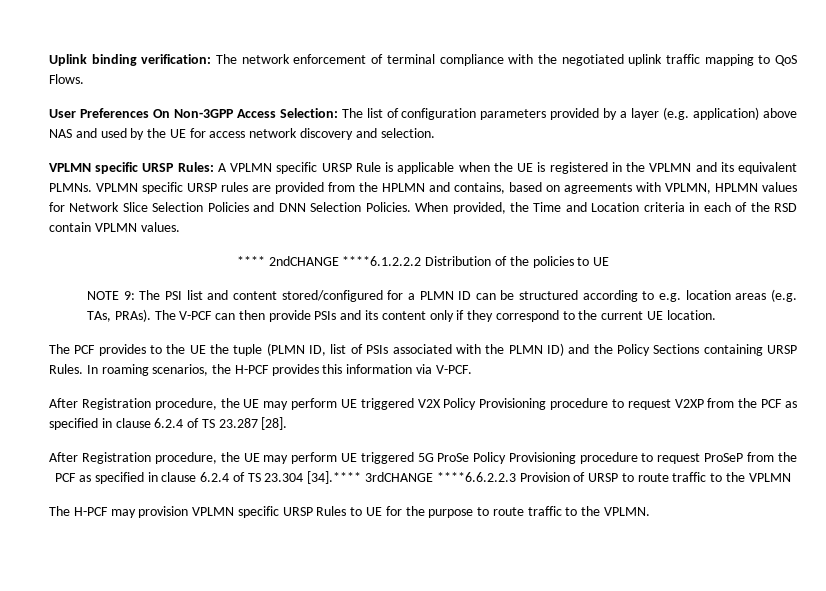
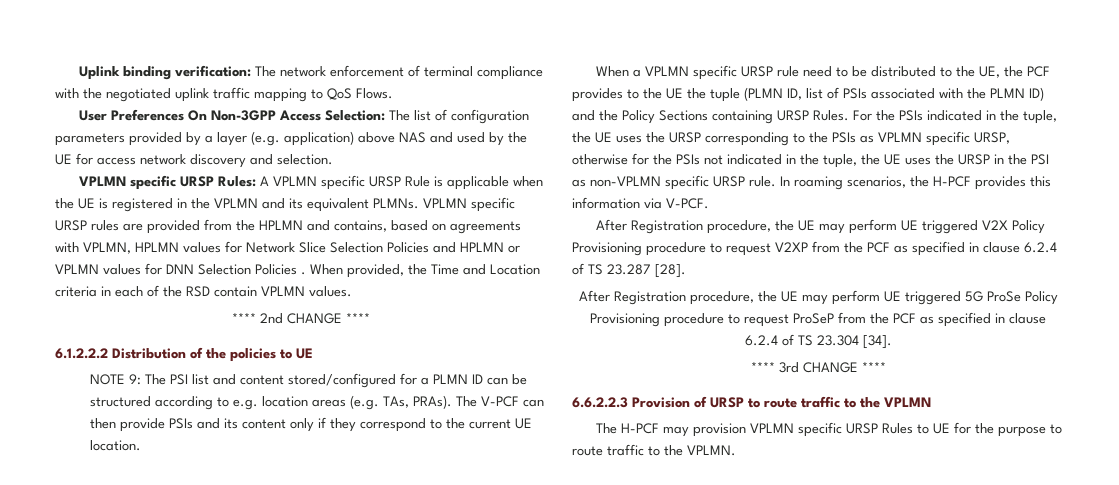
- VPLMN specific URSP rules are provided from the HPLMN and contains, based on agreements with VPLMN, HPLMN values for Network Slice Selection Policies and DNN Selection Policies.
+ VPLMN specific URSP rules are provided from the HPLMN and contains, based on agreements with VPLMN, HPLMN values for Network Slice Selection Policies and HPLMN or VPLMN values for DNN Selection Policies .
- **** 2ndCHANGE ****6.1.2.2.2 Distribution of the policies to UE
+ **** 2nd CHANGE ****
+ 6.1.2.2.2 Distribution of the policies to UE
- The PCF provides to the UE the tuple (PLMN ID, list of PSIs associated with the PLMN ID) and the Policy Sections containing URSP Rules.
+ When a VPLMN specific URSP rule need to be distributed to the UE, the PCF provides to the UE the tuple (PLMN ID, list of PSIs associated with the PLMN ID) and the Policy Sections containing URSP Rules.
+ For the PSIs indicated in the tuple, the UE uses the URSP corresponding to the PSIs as VPLMN specific URSP, otherwise for the PSIs not indicated in the tuple, the UE uses the URSP in the PSI as non-VPLMN specific URSP rule.
- After Registration procedure, the UE may perform UE triggered 5G ProSe Policy Provisioning procedure to request ProSeP from the PCF as specified in clause 6.2.4 of TS 23.304 [34].**** 3rdCHANGE ****6.6.2.2.3 Provision of URSP to route traffic to the VPLMN
+ After Registration procedure, the UE may perform UE triggered 5G ProSe Policy Provisioning procedure to request ProSeP from the PCF as specified in clause 6.2.4 of TS 23.304 [34].
+ **** 3rd CHANGE ****
+ 6.6.2.2.3 Provision of URSP to route traffic to the VPLMN

